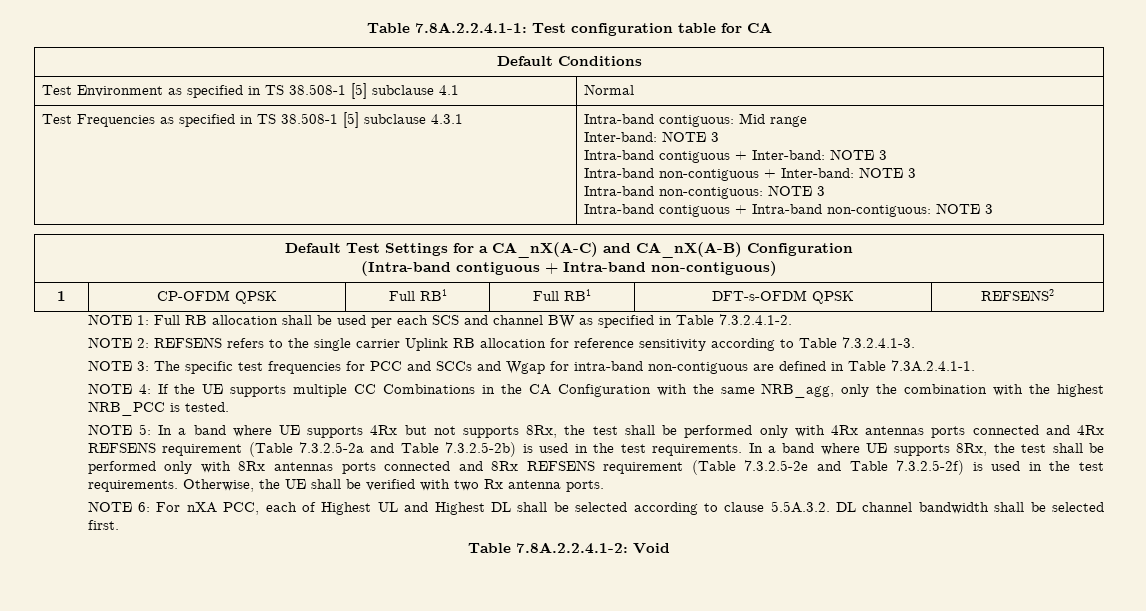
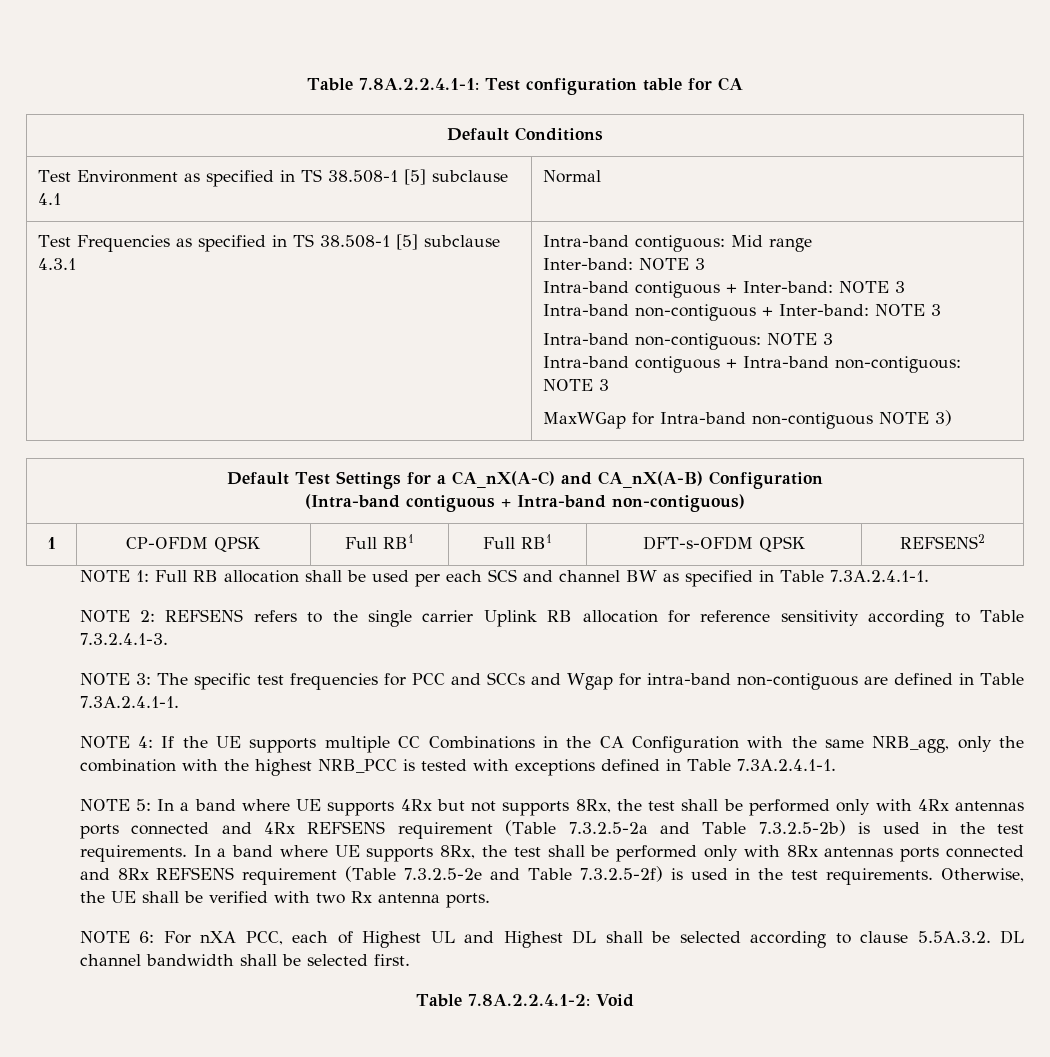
+ MaxWGap for Intra-band non-contiguous NOTE 3)
- NOTE 1: Full RB allocation shall be used per each SCS and channel BW as specified in Table 7.3.2.4.1-2.
+ NOTE 1: Full RB allocation shall be used per each SCS and channel BW as specified in Table 7.3A.2.4.1-1.
- NOTE 4: If the UE supports multiple CC Combinations in the CA Configuration with the same NRB_agg, only the combination with the highest NRB_PCC is tested.
+ NOTE 4: If the UE supports multiple CC Combinations in the CA Configuration with the same NRB_agg, only the combination with the highest NRB_PCC is tested with exceptions defined in Table 7.3A.2.4.1-1.

